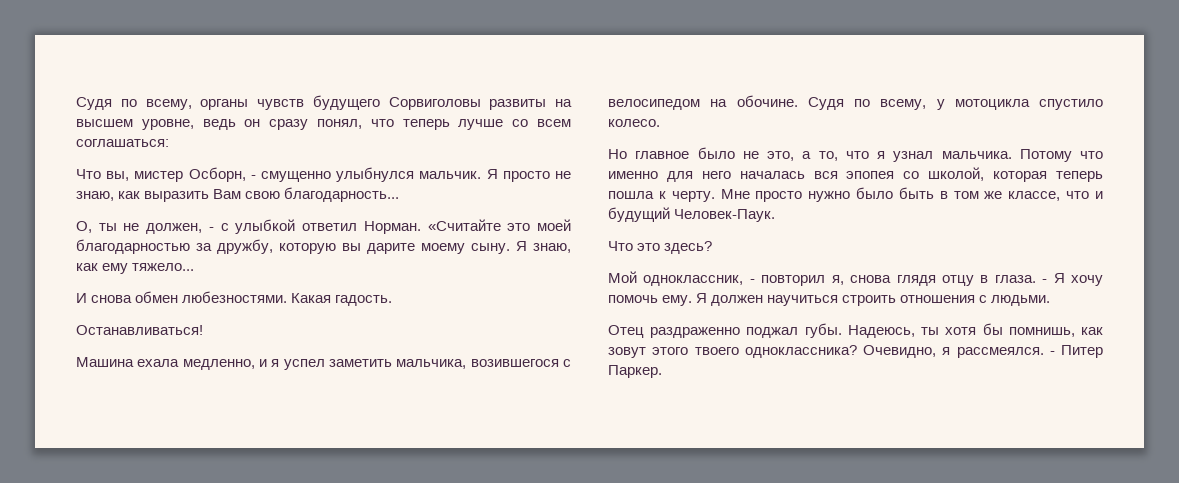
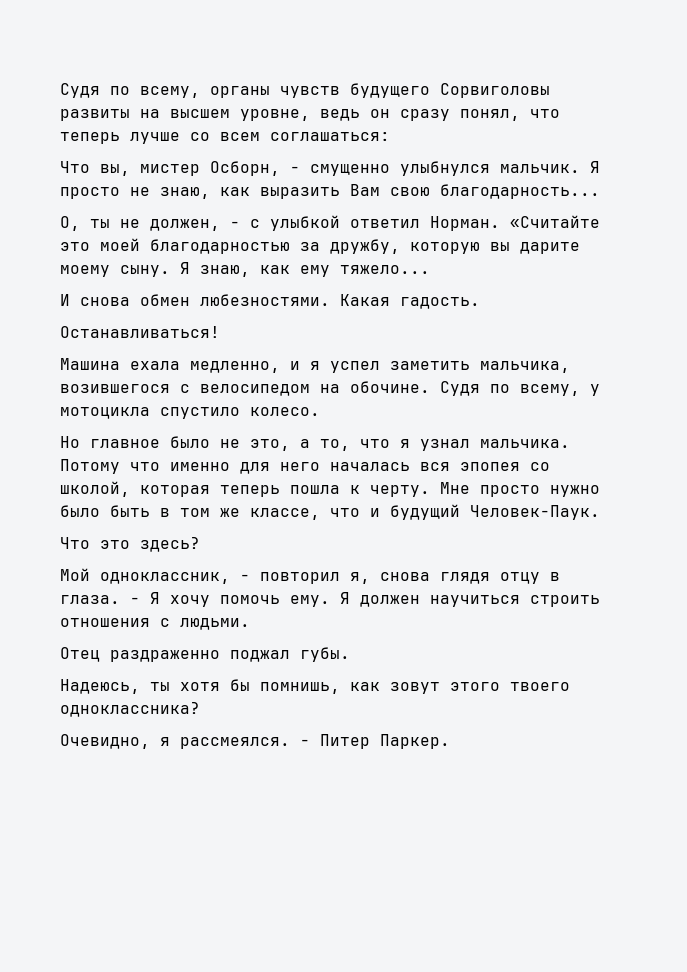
- Отец раздраженно поджал губы. Надеюсь, ты хотя бы помнишь, как зовут этого твоего одноклассника? Очевидно, я рассмеялся.
+ Отец раздраженно поджал губы.
+ Надеюсь, ты хотя бы помнишь, как зовут этого твоего одноклассника?
+ Очевидно, я рассмеялся.

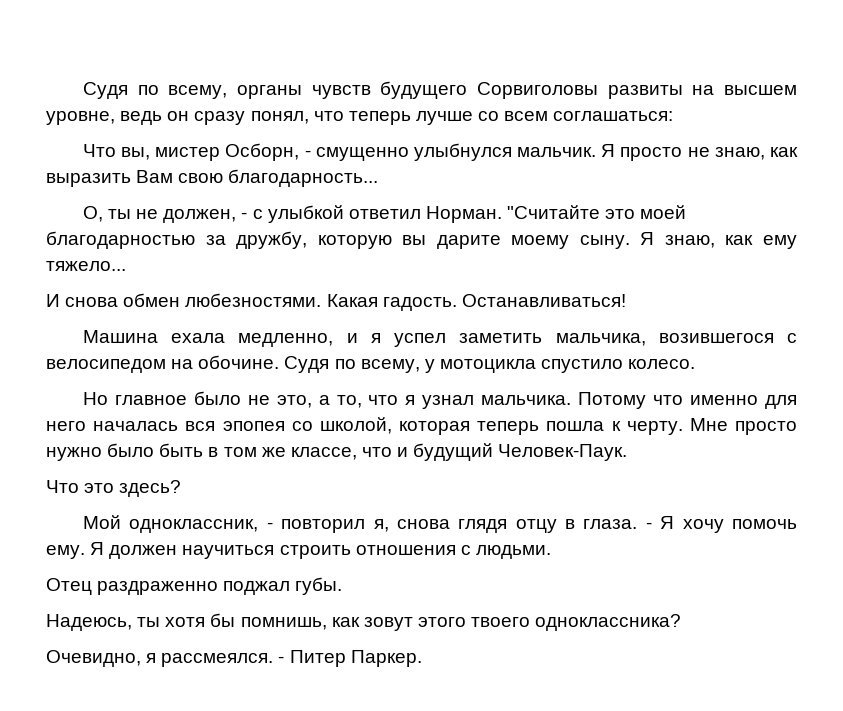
- «Считайте это моей благодарностью за дружбу, которую вы дарите моему сыну.
+ "Считайте это моей благодарностью за дружбу, которую вы дарите моему сыну.
- Какая гадость.
- Останавливаться!
+ Какая гадость. Останавливаться!

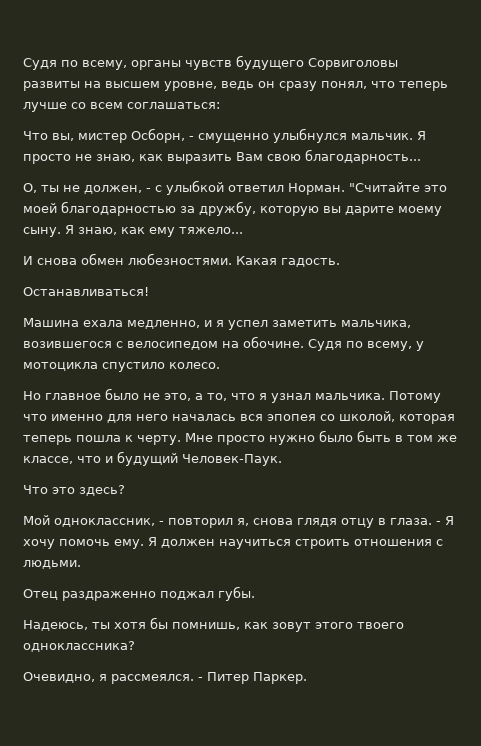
- Какая гадость. Останавливаться!
+ Какая гадость.
+ Останавливаться!

